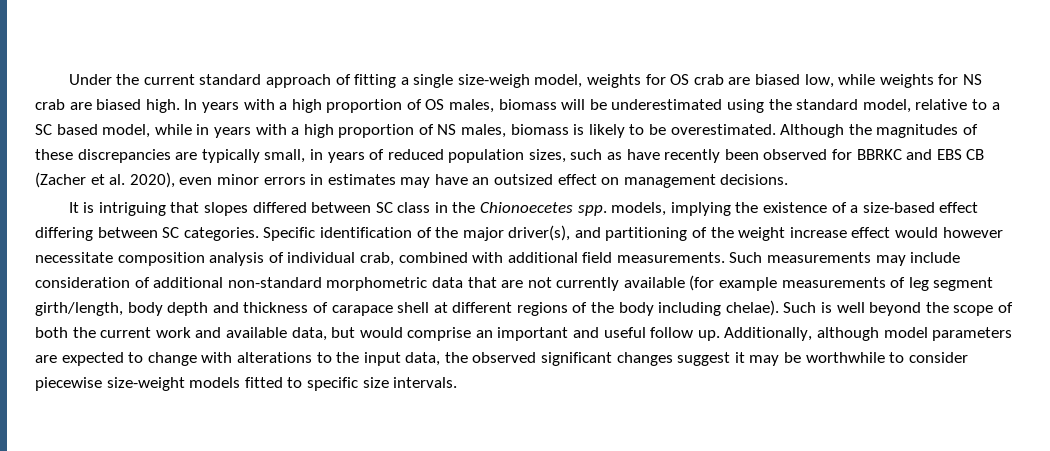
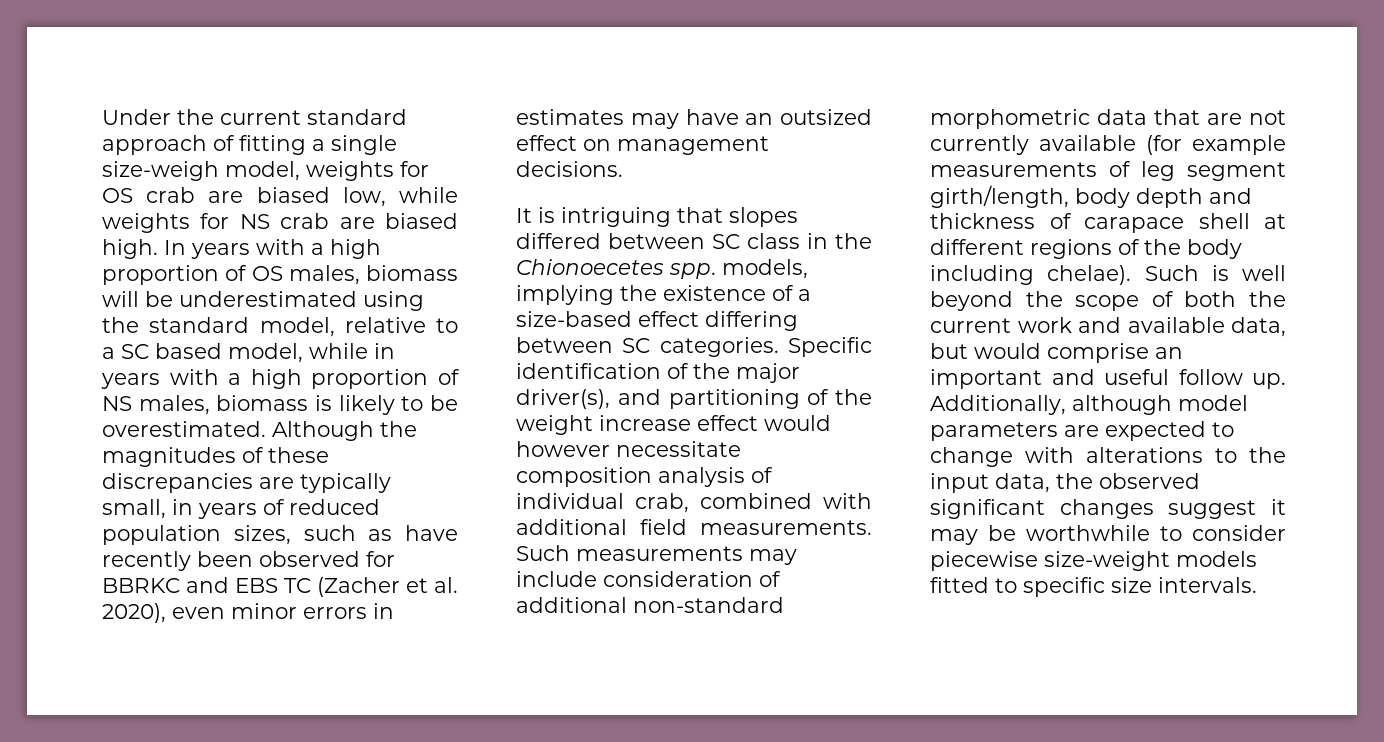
- Although the magnitudes of these discrepancies are typically small, in years of reduced population sizes, such as have recently been observed for BBRKC and EBS CB (Zacher et al. 2020), even minor errors in estimates may have an outsized effect on management decisions.
+ Although the magnitudes of these discrepancies are typically small, in years of reduced population sizes, such as have recently been observed for BBRKC and EBS TC (Zacher et al. 2020), even minor errors in estimates may have an outsized effect on management decisions.

